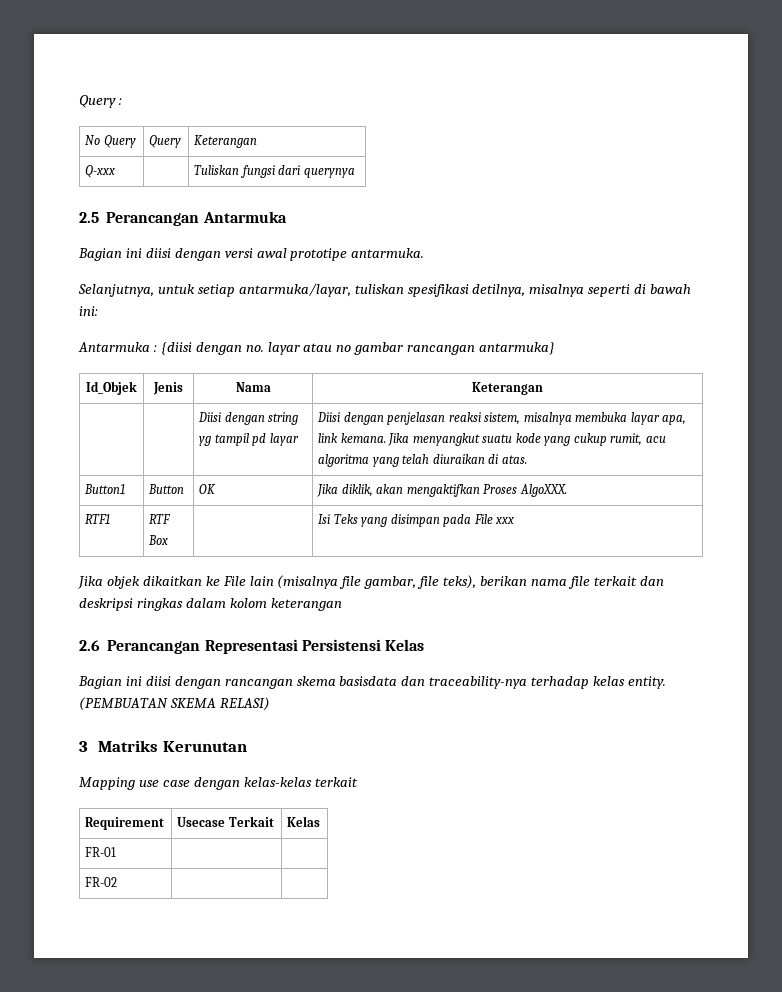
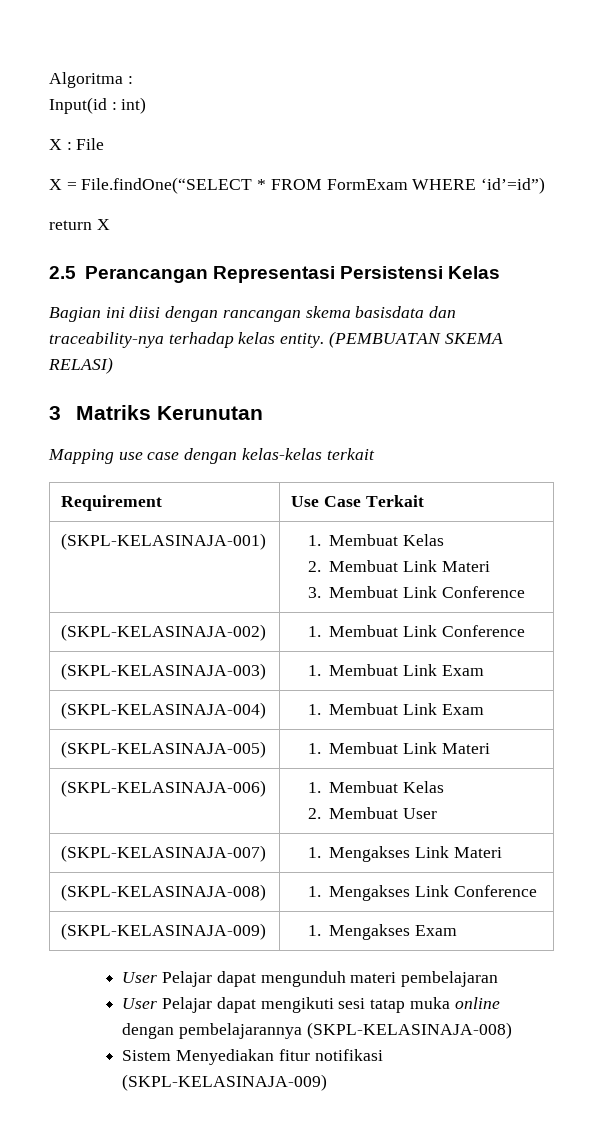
- Query :
- No Query | Query | Keterangan
- Q-xxx | | Tuliskan fungsi dari querynya
- 2.5 Perancangan Antarmuka
- Bagian ini diisi dengan versi awal prototipe antarmuka.
- Selanjutnya, untuk setiap antarmuka/layar, tuliskan spesifikasi detilnya, misalnya seperti di bawah ini:
- Antarmuka : {diisi dengan no. layar atau no gambar rancangan antarmuka}
- Id_Objek | Jenis | Nama | Keterangan
- | | Diisi dengan string yg tampil pd layar | Diisi dengan penjelasan reaksi sistem, misalnya membuka layar apa, link kemana. Jika menyangkut suatu kode yang cukup rumit, acu algoritma yang telah diuraikan di atas.
- Button1 | Button | OK | Jika diklik, akan mengaktifkan Proses AlgoXXX.
- RTF1 | RTF Box | | Isi Teks yang disimpan pada File xxx
- Jika objek dikaitkan ke File lain (misalnya file gambar, file teks), berikan nama file terkait dan deskripsi ringkas dalam kolom keterangan
- 2.6 Perancangan Representasi Persistensi Kelas
+ Algoritma :
+ Input(id : int)
+ X : File
+ X = File.findOne(“SELECT * FROM FormExam WHERE ‘id’=id”)
+ return X
+ 2.5 Perancangan Representasi Persistensi Kelas
- Requirement | Usecase Terkait | Kelas
- FR-01 | |
- FR-02 | |
+ Requirement | Use Case Terkait
+ (SKPL-KELASINAJA-001) | 1. Membuat Kelas
+ 2. Membuat Link Materi
+ 3. Membuat Link Conference
+ (SKPL-KELASINAJA-002) | 1. Membuat Link Conference
+ (SKPL-KELASINAJA-003) | 1. Membuat Link Exam
+ (SKPL-KELASINAJA-004) | 1. Membuat Link Exam
+ (SKPL-KELASINAJA-005) | 1. Membuat Link Materi
+ (SKPL-KELASINAJA-006) | 1. Membuat Kelas
+ 2. Membuat User
+ (SKPL-KELASINAJA-007) | 1. Mengakses Link Materi
+ (SKPL-KELASINAJA-008) | 1. Mengakses Link Conference
+ (SKPL-KELASINAJA-009) | 1. Mengakses Exam
+ User Pelajar dapat mengunduh materi pembelajaran
+ User Pelajar dapat mengikuti sesi tatap muka online dengan pembelajarannya (SKPL-KELASINAJA-008)
+ Sistem Menyediakan fitur notifikasi (SKPL-KELASINAJA-009)

